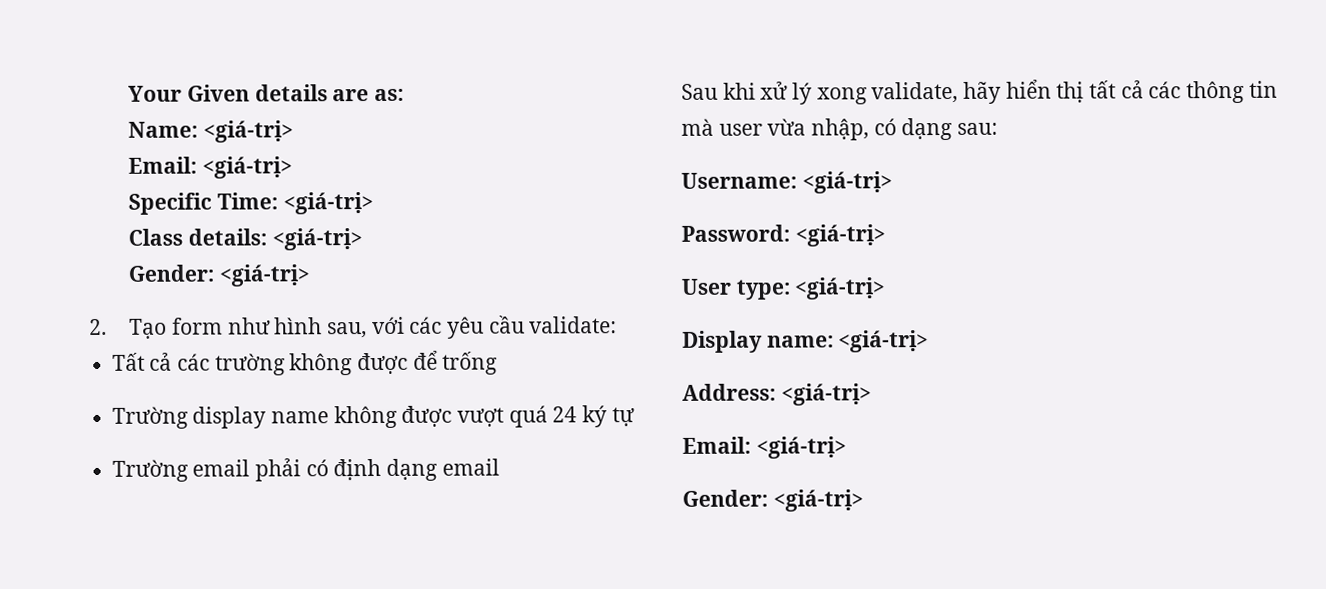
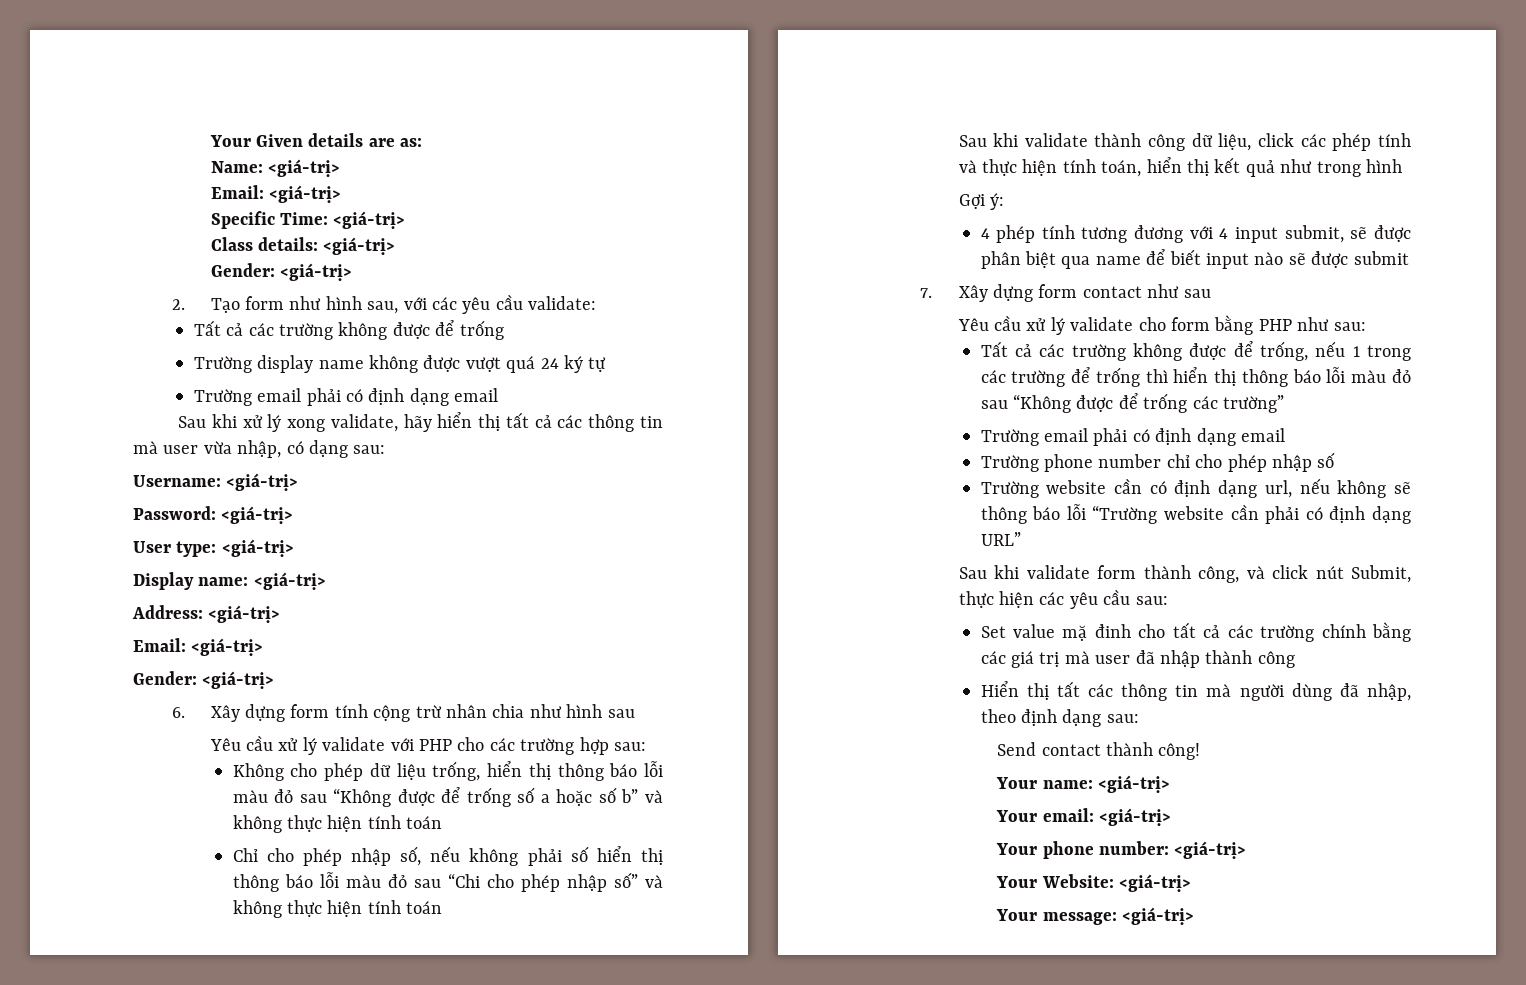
+ 6. Xây dựng form tính cộng trừ nhân chia như hình sau
+ Yêu cầu xử lý validate với PHP cho các trường hợp sau:
+ Không cho phép dữ liệu trống, hiển thị thông báo lỗi màu đỏ sau “Không được để trống số a hoặc số b” và không thực hiện tính toán
+ Chỉ cho phép nhập số, nếu không phải số hiển thị thông báo lỗi màu đỏ sau “Chi cho phép nhập số” và không thực hiện tính toán
+ Sau khi validate thành công dữ liệu, click các phép tính và thực hiện tính toán, hiển thị kết quả như trong hình
+ Gợi ý:
+ 4 phép tính tương đương với 4 input submit, sẽ được phân biệt qua name để biết input nào sẽ được submit
+ 7. Xây dựng form contact như sau
+ Yêu cầu xử lý validate cho form bằng PHP như sau:
+ Tất cả các trường không được để trống, nếu 1 trong các trường để trống thì hiển thị thông báo lỗi màu đỏ sau “Không được để trống các trường”
+ Trường email phải có định dạng email
+ Trường phone number chỉ cho phép nhập số
+ Trường website cần có định dạng url, nếu không sẽ thông báo lỗi “Trường website cần phải có định dạng URL”
+ Sau khi validate form thành công, và click nút Submit, thực hiện các yêu cầu sau:
+ Set value mặ đinh cho tất cả các trường chính bằng các giá trị mà user đã nhập thành công
+ Hiển thị tất các thông tin mà người dùng đã nhập, theo định dạng sau:
+ Send contact thành công!
+ Your name: <giá-trị>
+ Your email: <giá-trị>
+ Your phone number: <giá-trị>
+ Your Website: <giá-trị>
+ Your message: <giá-trị>

